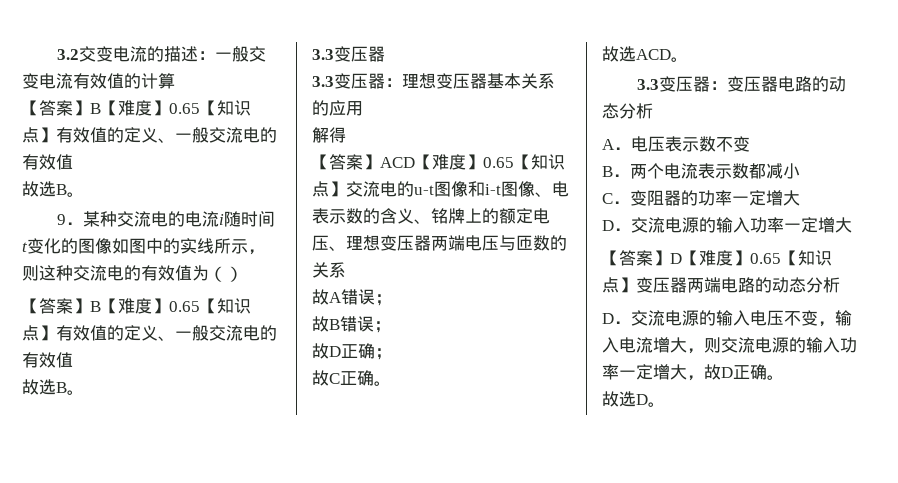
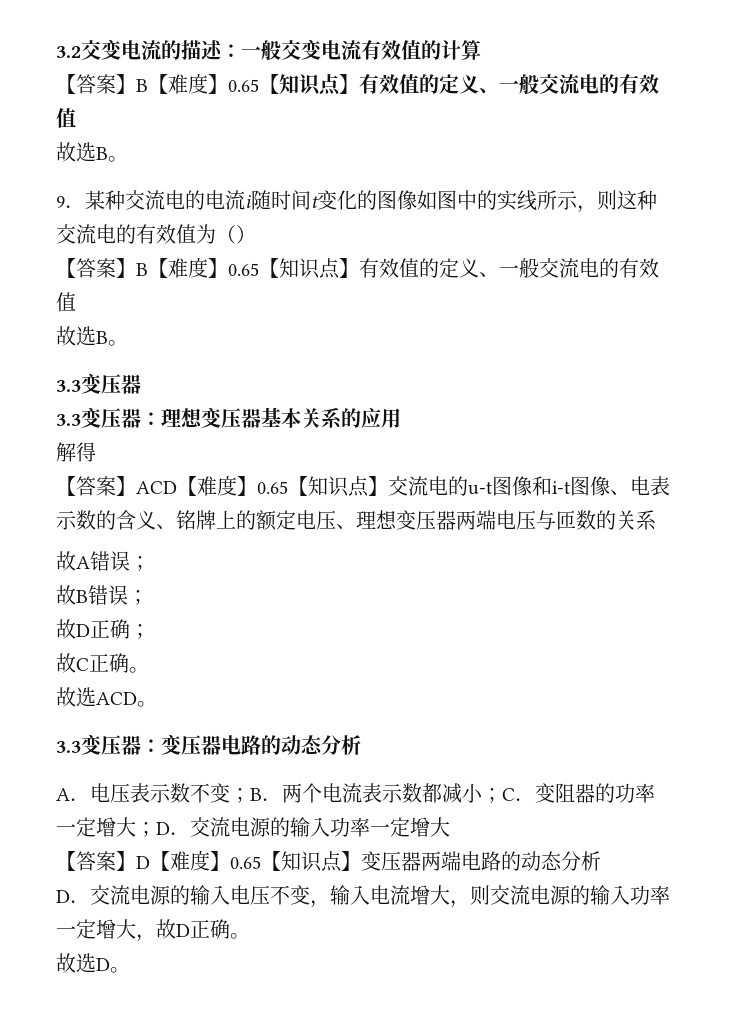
- A．电压表示数不变
- B．两个电流表示数都减小
- C．变阻器的功率一定增大
- D．交流电源的输入功率一定增大
+ A．电压表示数不变；B．两个电流表示数都减小；C．变阻器的功率一定增大；D．交流电源的输入功率一定增大

